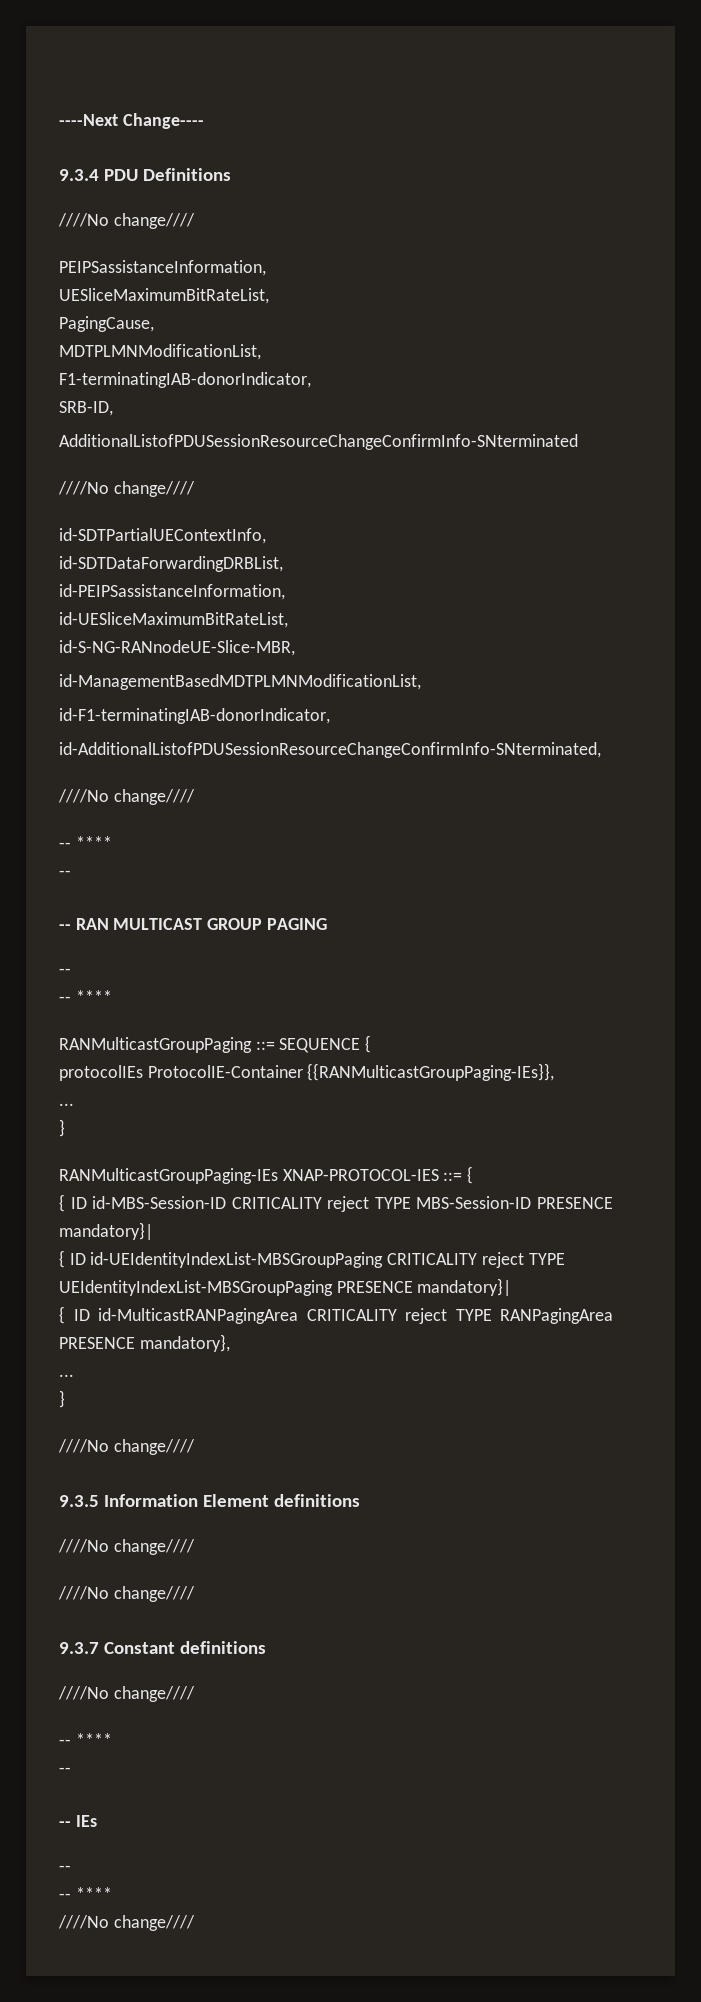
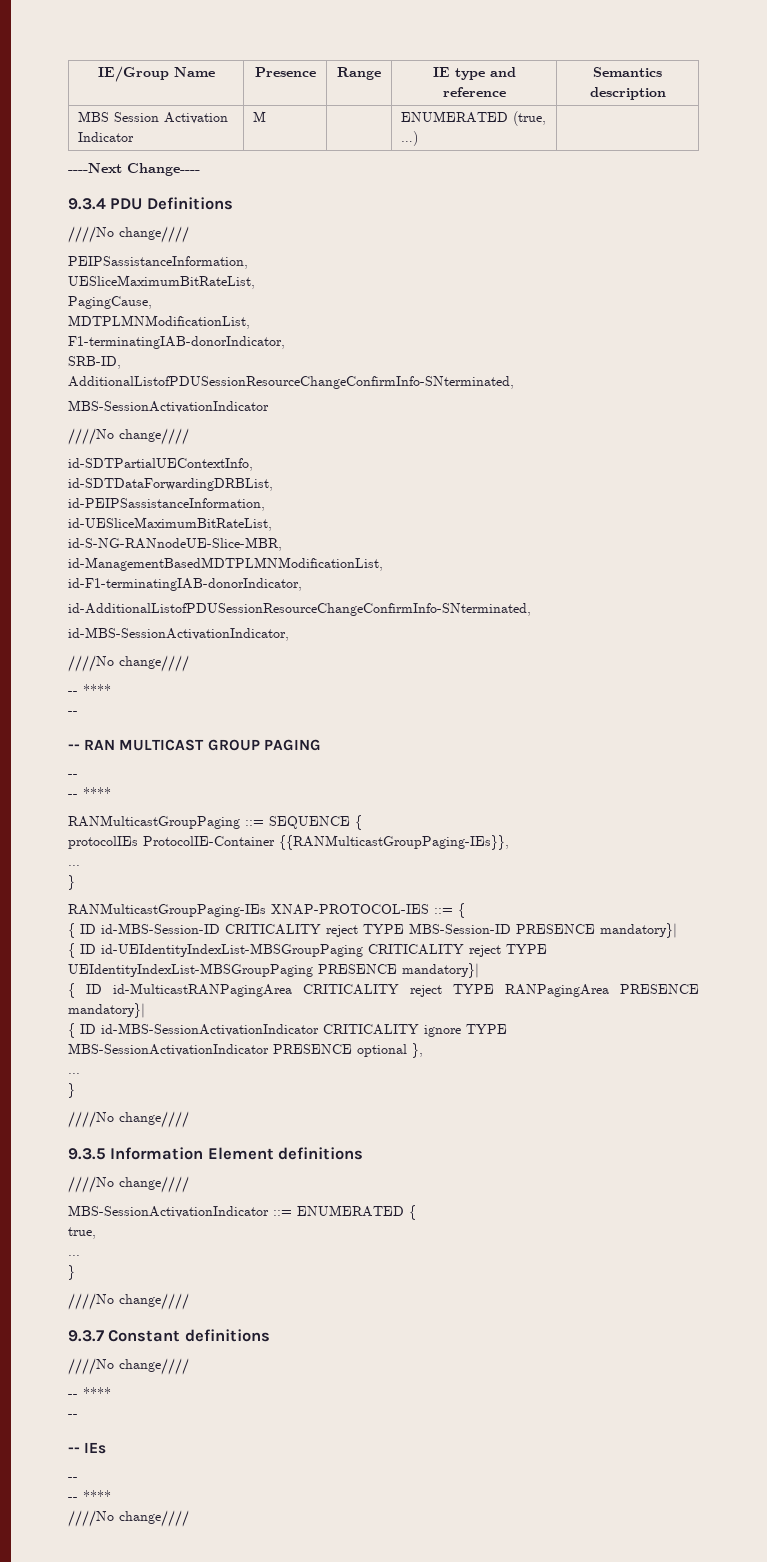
+ IE/Group Name | Presence | Range | IE type and reference | Semantics description
+ MBS Session Activation Indicator | M | | ENUMERATED (true, …) |
- AdditionalListofPDUSessionResourceChangeConfirmInfo-SNterminated
+ AdditionalListofPDUSessionResourceChangeConfirmInfo-SNterminated,
+ MBS-SessionActivationIndicator
+ id-MBS-SessionActivationIndicator,
- { ID id-MulticastRANPagingArea CRITICALITY reject TYPE RANPagingArea PRESENCE mandatory},
+ { ID id-MulticastRANPagingArea CRITICALITY reject TYPE RANPagingArea PRESENCE mandatory}|
+ { ID id-MBS-SessionActivationIndicator CRITICALITY ignore TYPE MBS-SessionActivationIndicator PRESENCE optional },
+ MBS-SessionActivationIndicator ::= ENUMERATED {
+ true,
+ ...
+ }

